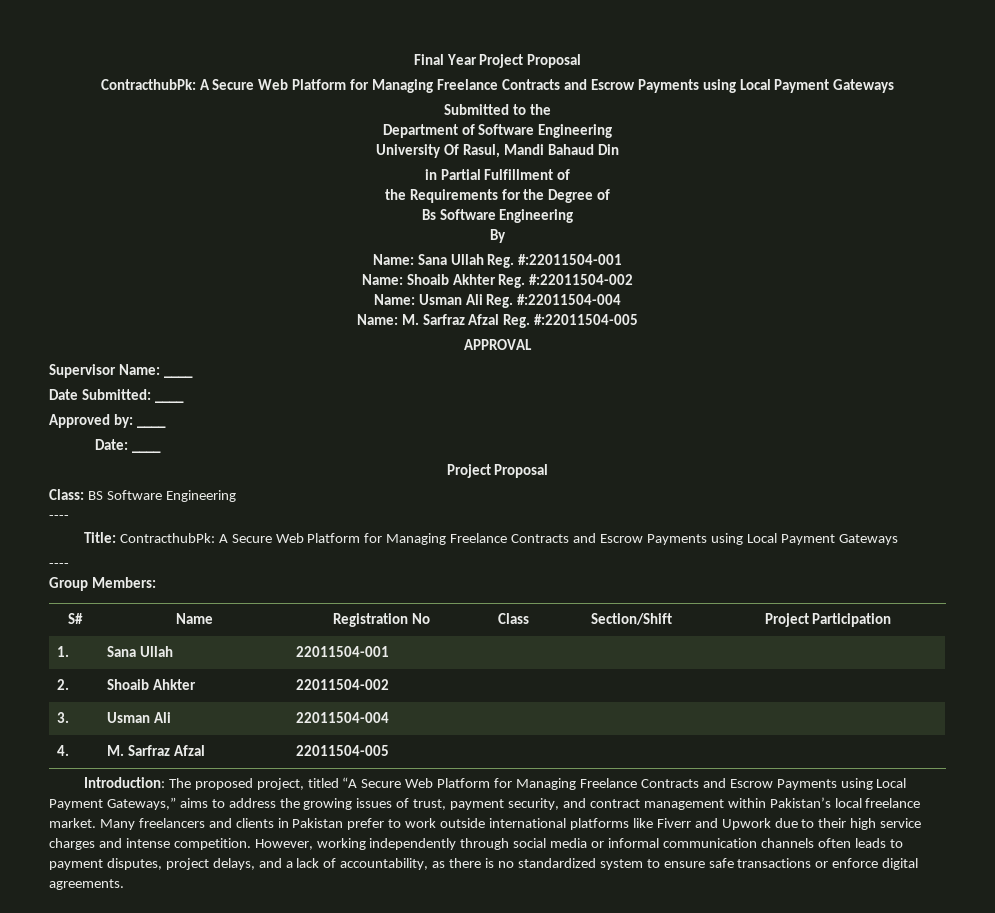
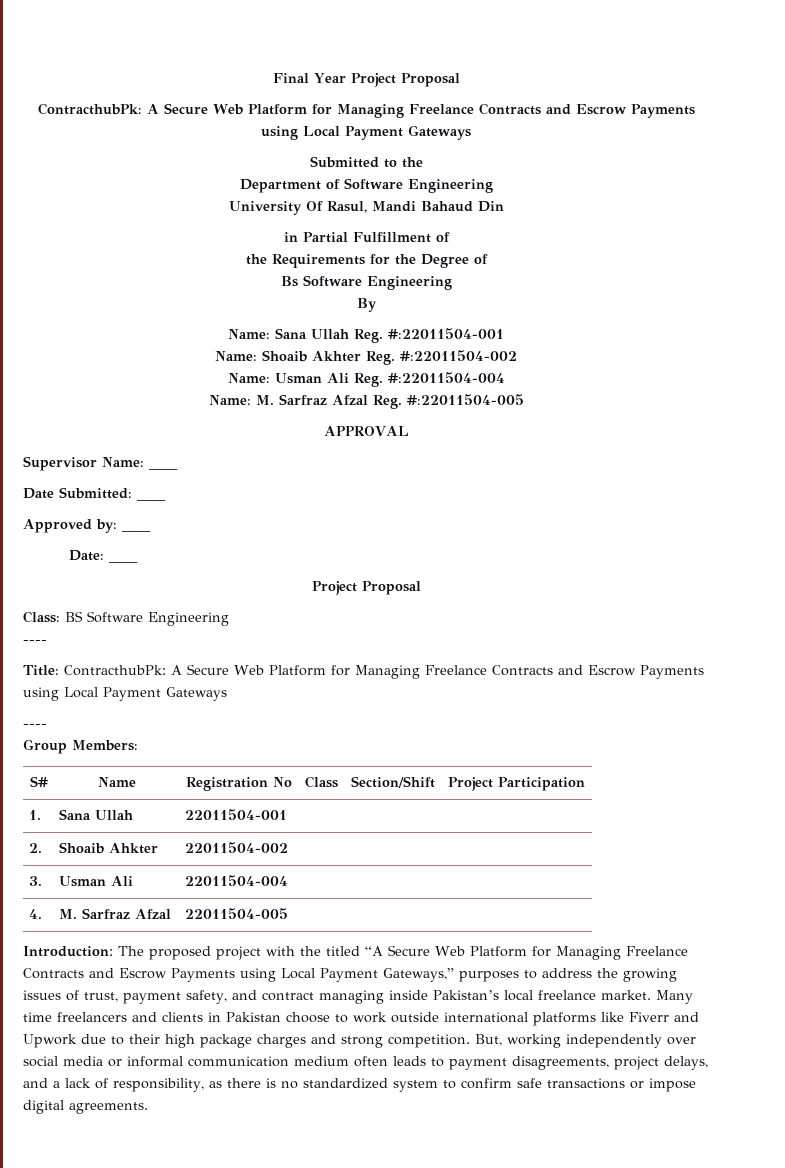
- Introduction: The proposed project, titled “A Secure Web Platform for Managing Freelance Contracts and Escrow Payments using Local Payment Gateways,” aims to address the growing issues of trust, payment security, and contract management within Pakistan’s local freelance market.
+ Introduction: The proposed project with the titled “A Secure Web Platform for Managing Freelance Contracts and Escrow Payments using Local Payment Gateways,” purposes to address the growing issues of trust, payment safety, and contract managing inside Pakistan’s local freelance market.
- Many freelancers and clients in Pakistan prefer to work outside international platforms like Fiverr and Upwork due to their high service charges and intense competition. However, working independently through social media or informal communication channels often leads to payment disputes, project delays, and a lack of accountability, as there is no standardized system to ensure safe transactions or enforce digital agreements.
+ Many time freelancers and clients in Pakistan choose to work outside international platforms like Fiverr and Upwork due to their high package charges and strong competition. But, working independently over social media or informal communication medium often leads to payment disagreements, project delays, and a lack of responsibility, as there is no standardized system to confirm safe transactions or impose digital agreements.

